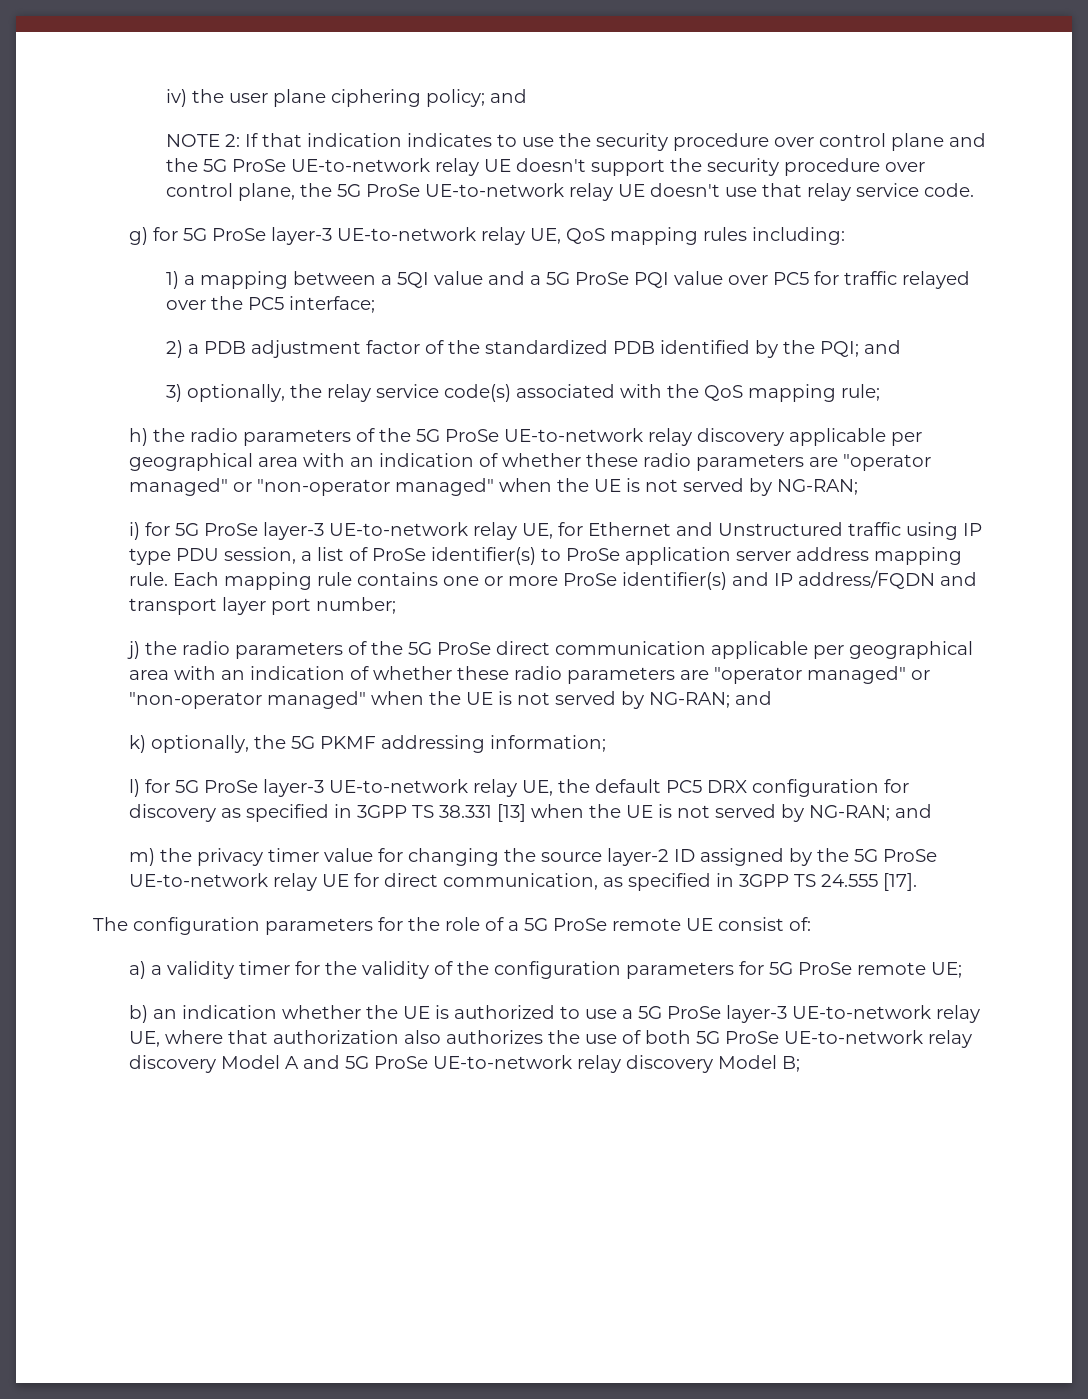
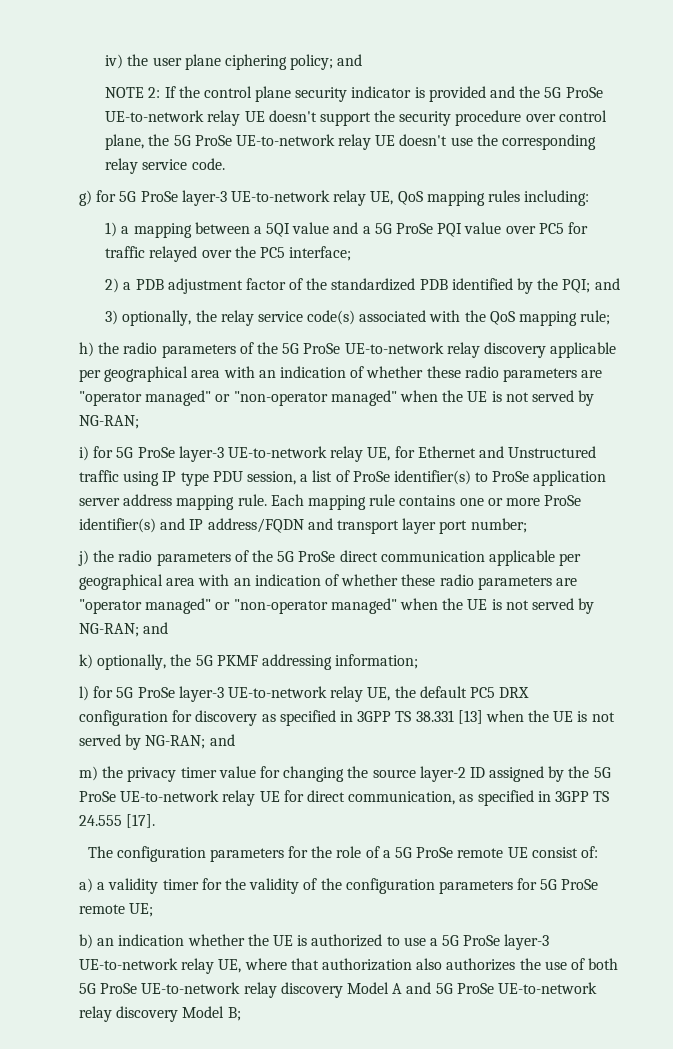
- NOTE 2: If that indication indicates to use the security procedure over control plane and the 5G ProSe UE-to-network relay UE doesn't support the security procedure over control plane, the 5G ProSe UE-to-network relay UE doesn't use that relay service code.
+ NOTE 2: If the control plane security indicator is provided and the 5G ProSe UE-to-network relay UE doesn't support the security procedure over control plane, the 5G ProSe UE-to-network relay UE doesn't use the corresponding relay service code.

